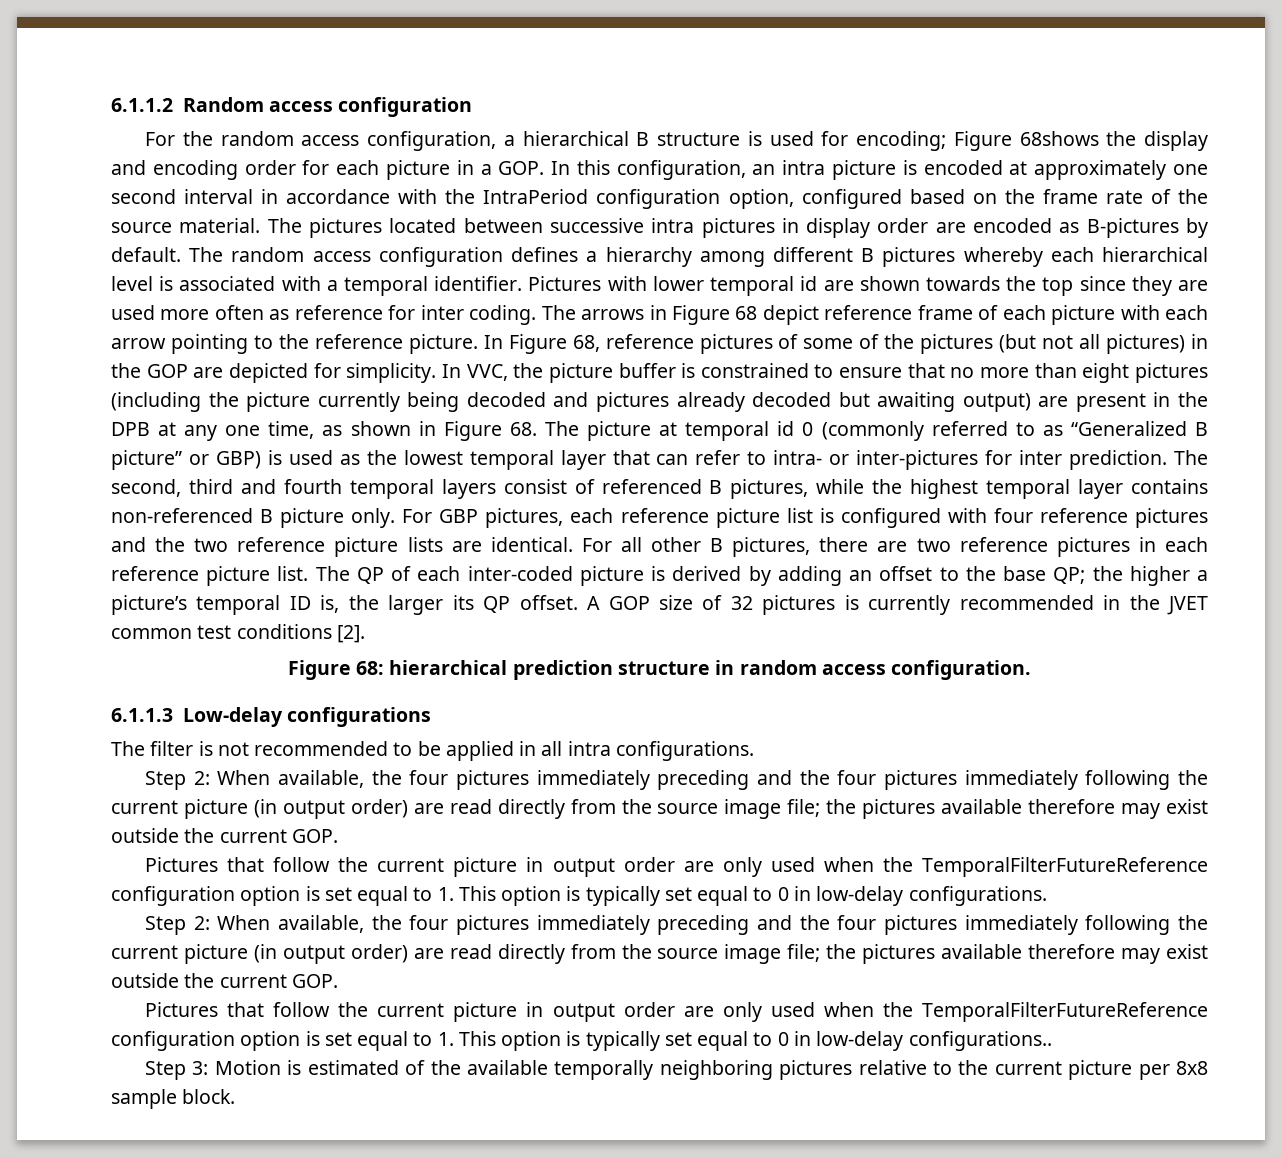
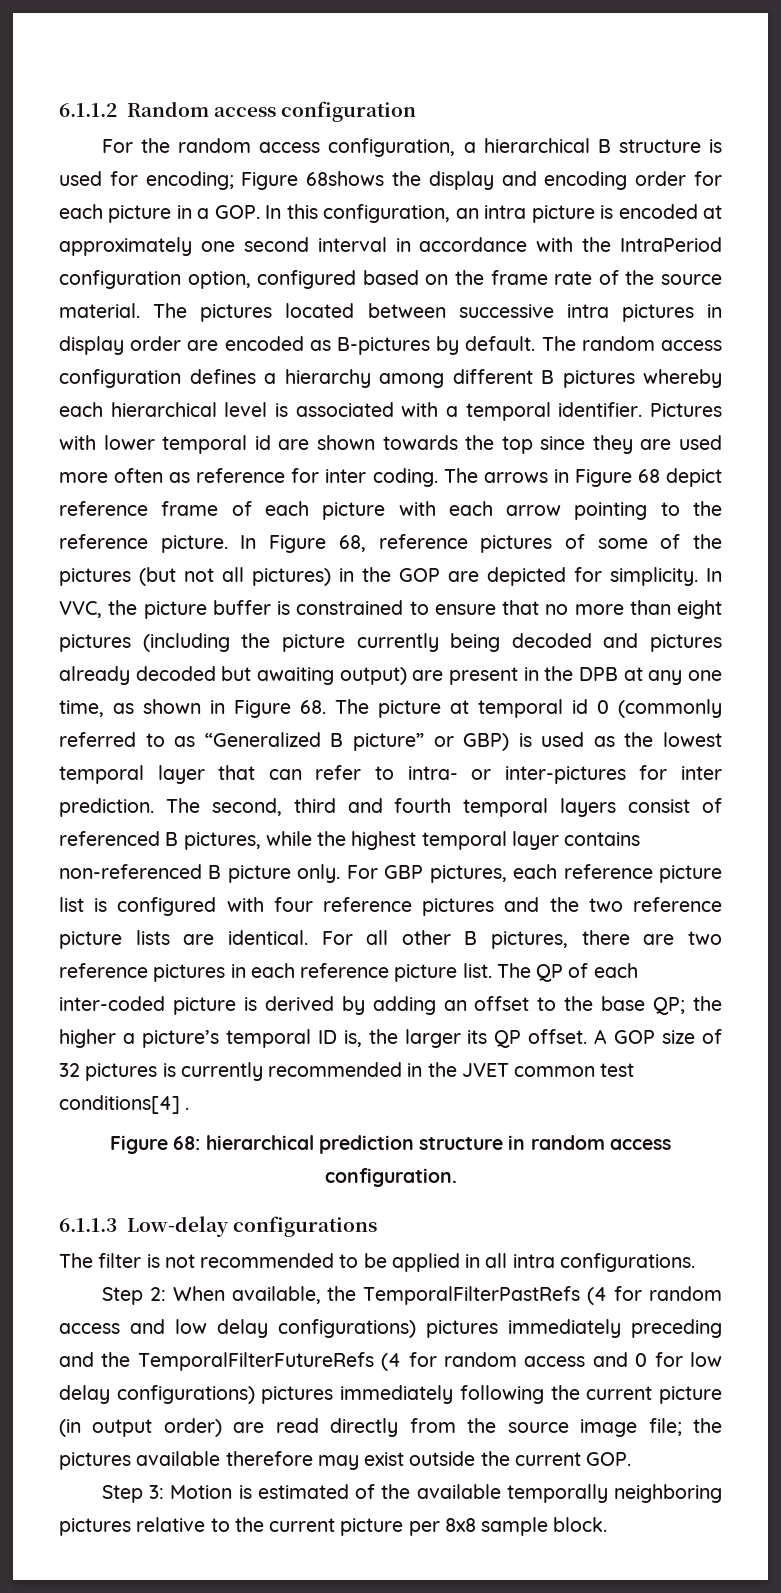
- A GOP size of 32 pictures is currently recommended in the JVET common test conditions [2].
+ A GOP size of 32 pictures is currently recommended in the JVET common test conditions[4] .
  The filter is not recommended to be applied in all intra configurations.
- Step 2: When available, the four pictures immediately preceding and the four pictures immediately following the current picture (in output order) are read directly from the source image file; the pictures available therefore may exist outside the current GOP.
+ Step 2: When available, the TemporalFilterPastRefs (4 for random access and low delay configurations) pictures immediately preceding and the TemporalFilterFutureRefs (4 for random access and 0 for low delay configurations) pictures immediately following the current picture (in output order) are read directly from the source image file; the pictures available therefore may exist outside the current GOP.
- Pictures that follow the current picture in output order are only used when the TemporalFilterFutureReference configuration option is set equal to 1. This option is typically set equal to 0 in low-delay configurations.
- Step 2: When available, the four pictures immediately preceding and the four pictures immediately following the current picture (in output order) are read directly from the source image file; the pictures available therefore may exist outside the current GOP.
- Pictures that follow the current picture in output order are only used when the TemporalFilterFutureReference configuration option is set equal to 1. This option is typically set equal to 0 in low-delay configurations..

